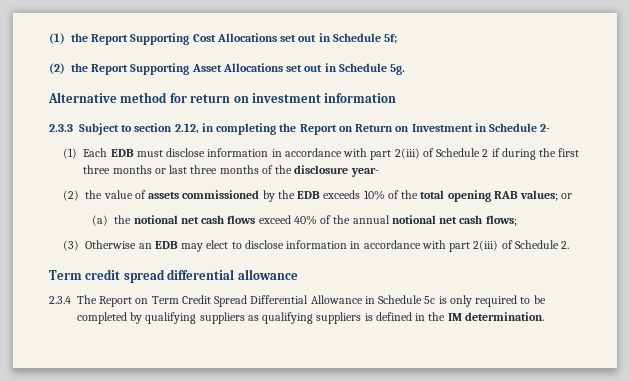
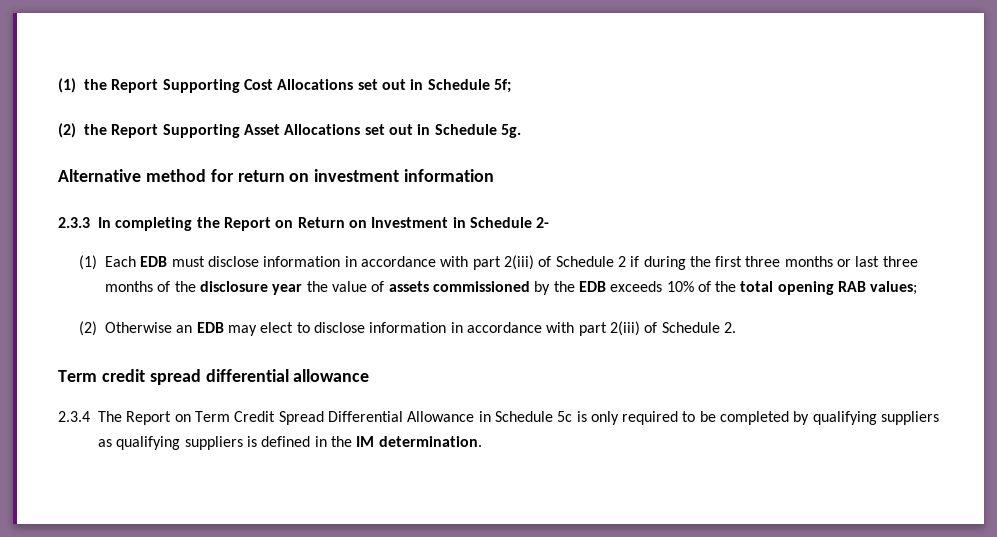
- 2.3.3 Subject to section 2.12, in completing the Report on Return on Investment in Schedule 2-
+ 2.3.3 In completing the Report on Return on Investment in Schedule 2-
- (1) Each EDB must disclose information in accordance with part 2(iii) of Schedule 2 if during the first three months or last three months of the disclosure year-
- (2) the value of assets commissioned by the EDB exceeds 10% of the total opening RAB values; or
- (a) the notional net cash flows exceed 40% of the annual notional net cash flows;
- (3) Otherwise an EDB may elect to disclose information in accordance with part 2(iii) of Schedule 2.
+ (1) Each EDB must disclose information in accordance with part 2(iii) of Schedule 2 if during the first three months or last three months of the disclosure year the value of assets commissioned by the EDB exceeds 10% of the total opening RAB values;
+ (2) Otherwise an EDB may elect to disclose information in accordance with part 2(iii) of Schedule 2.

